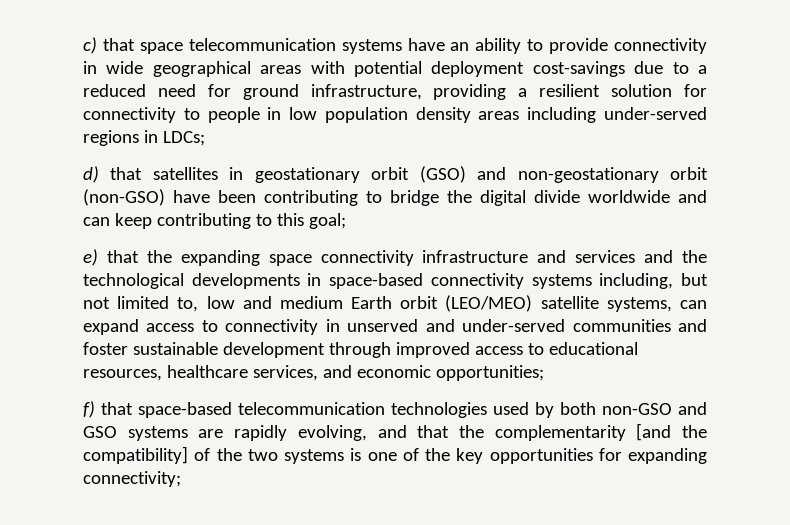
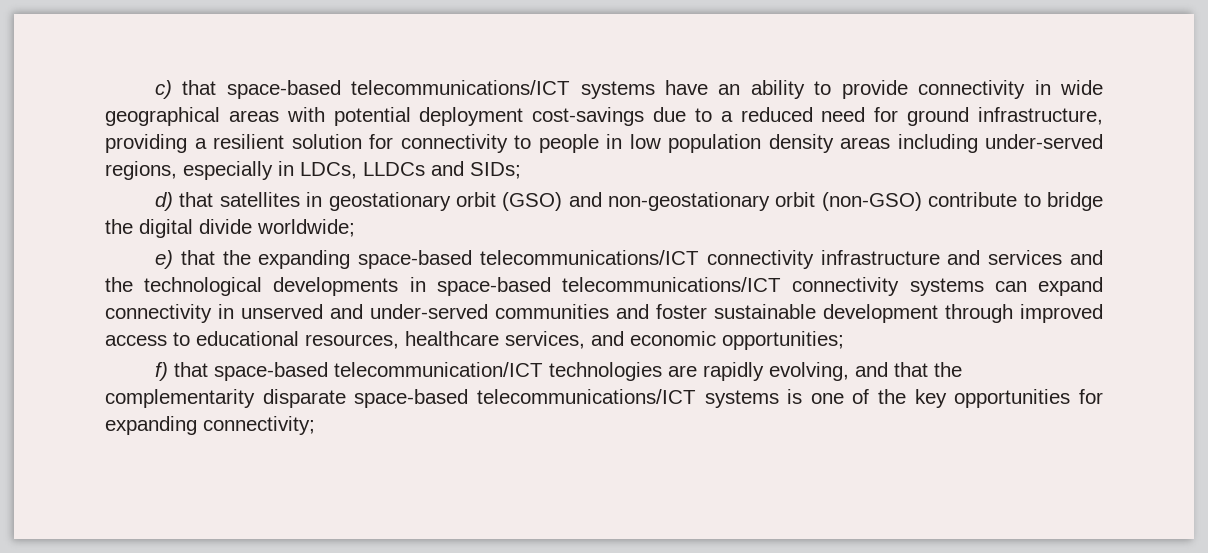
- c) that space telecommunication systems have an ability to provide connectivity in wide geographical areas with potential deployment cost-savings due to a reduced need for ground infrastructure, providing a resilient solution for connectivity to people in low population density areas including under-served regions in LDCs;
+ c) that space-based telecommunications/ICT systems have an ability to provide connectivity in wide geographical areas with potential deployment cost-savings due to a reduced need for ground infrastructure, providing a resilient solution for connectivity to people in low population density areas including under-served regions, especially in LDCs, LLDCs and SIDs;
- d) that satellites in geostationary orbit (GSO) and non-geostationary orbit (non-GSO) have been contributing to bridge the digital divide worldwide and can keep contributing to this goal;
+ d) that satellites in geostationary orbit (GSO) and non-geostationary orbit (non-GSO) contribute to bridge the digital divide worldwide;
- e) that the expanding space connectivity infrastructure and services and the technological developments in space-based connectivity systems including, but not limited to, low and medium Earth orbit (LEO/MEO) satellite systems, can expand access to connectivity in unserved and under-served communities and foster sustainable development through improved access to educational resources, healthcare services, and economic opportunities;
+ e) that the expanding space-based telecommunications/ICT connectivity infrastructure and services and the technological developments in space-based telecommunications/ICT connectivity systems can expand connectivity in unserved and under-served communities and foster sustainable development through improved access to educational resources, healthcare services, and economic opportunities;
- f) that space-based telecommunication technologies used by both non-GSO and GSO systems are rapidly evolving, and that the complementarity [and the compatibility] of the two systems is one of the key opportunities for expanding connectivity;
+ f) that space-based telecommunication/ICT technologies are rapidly evolving, and that the complementarity disparate space-based telecommunications/ICT systems is one of the key opportunities for expanding connectivity;

